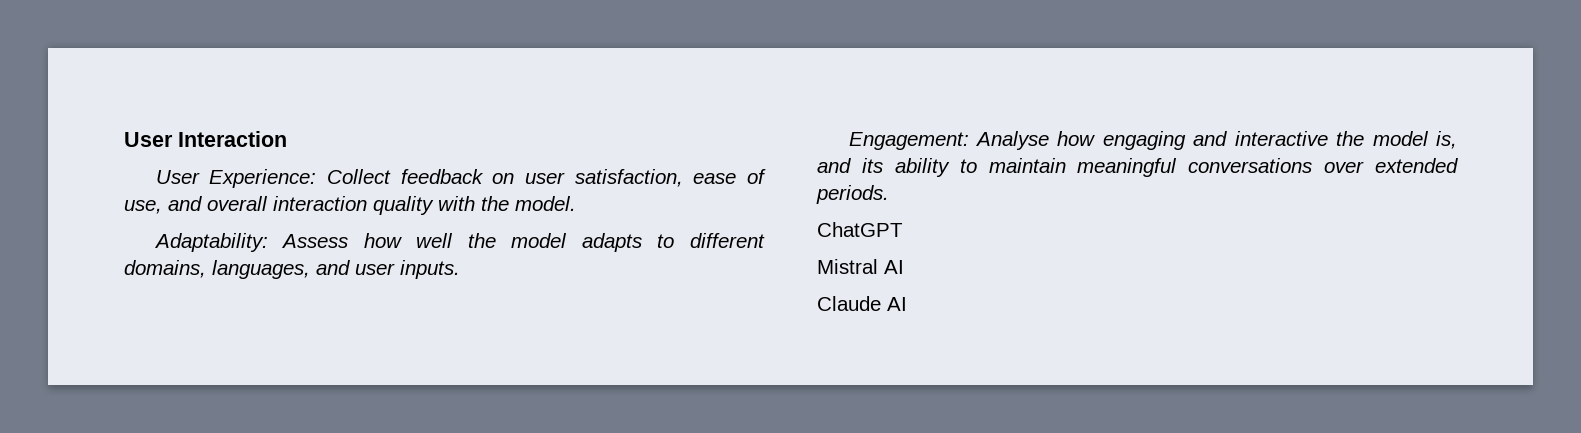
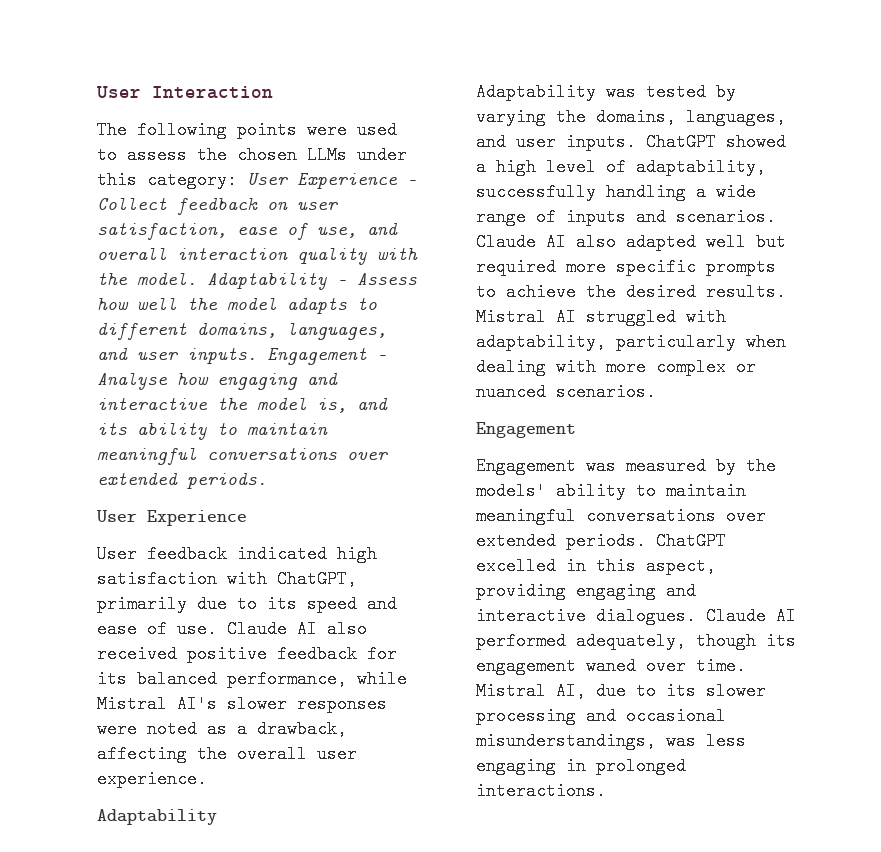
- User Experience: Collect feedback on user satisfaction, ease of use, and overall interaction quality with the model.
- Adaptability: Assess how well the model adapts to different domains, languages, and user inputs.
- Engagement: Analyse how engaging and interactive the model is, and its ability to maintain meaningful conversations over extended periods.
- ChatGPT
- Mistral AI
- Claude AI
+ The following points were used to assess the chosen LLMs under this category: User Experience - Collect feedback on user satisfaction, ease of use, and overall interaction quality with the model. Adaptability - Assess how well the model adapts to different domains, languages, and user inputs. Engagement - Analyse how engaging and interactive the model is, and its ability to maintain meaningful conversations over extended periods.
+ User Experience
+ User feedback indicated high satisfaction with ChatGPT, primarily due to its speed and ease of use. Claude AI also received positive feedback for its balanced performance, while Mistral AI's slower responses were noted as a drawback, affecting the overall user experience.
+ Adaptability
+ Adaptability was tested by varying the domains, languages, and user inputs. ChatGPT showed a high level of adaptability, successfully handling a wide range of inputs and scenarios. Claude AI also adapted well but required more specific prompts to achieve the desired results. Mistral AI struggled with adaptability, particularly when dealing with more complex or nuanced scenarios.
+ Engagement
+ Engagement was measured by the models' ability to maintain meaningful conversations over extended periods. ChatGPT excelled in this aspect, providing engaging and interactive dialogues. Claude AI performed adequately, though its engagement waned over time. Mistral AI, due to its slower processing and occasional misunderstandings, was less engaging in prolonged interactions.

